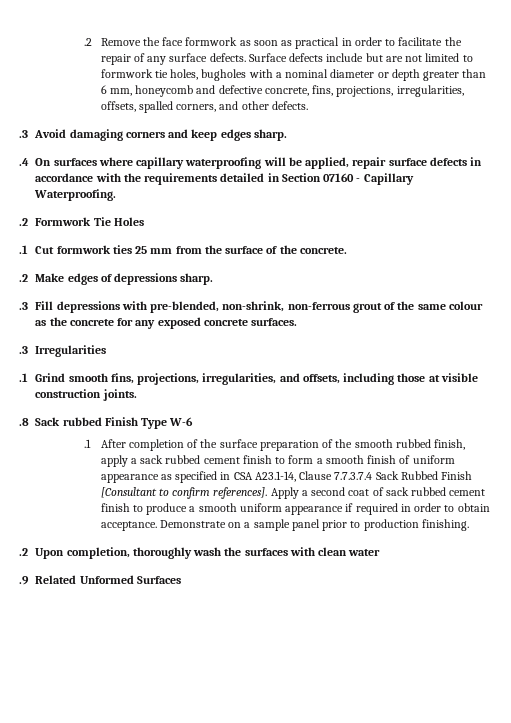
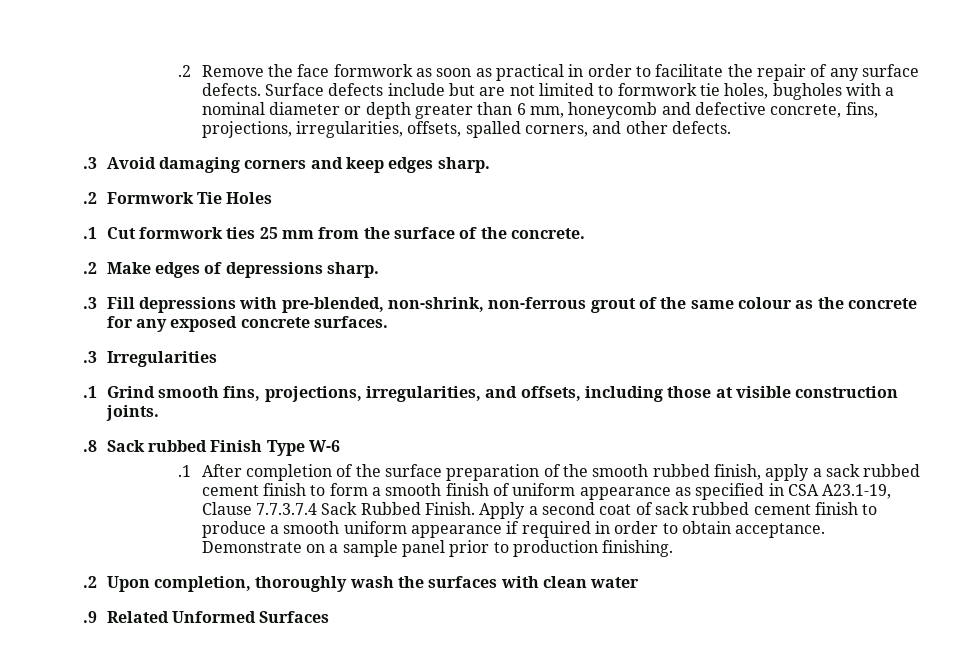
- .4 On surfaces where capillary waterproofing will be applied, repair surface defects in accordance with the requirements detailed in Section 07160 - Capillary Waterproofing.
- .1 After completion of the surface preparation of the smooth rubbed finish, apply a sack rubbed cement finish to form a smooth finish of uniform appearance as specified in CSA A23.1-14, Clause 7.7.3.7.4 Sack Rubbed Finish [Consultant to confirm references].
+ .1 After completion of the surface preparation of the smooth rubbed finish, apply a sack rubbed cement finish to form a smooth finish of uniform appearance as specified in CSA A23.1-19, Clause 7.7.3.7.4 Sack Rubbed Finish.

